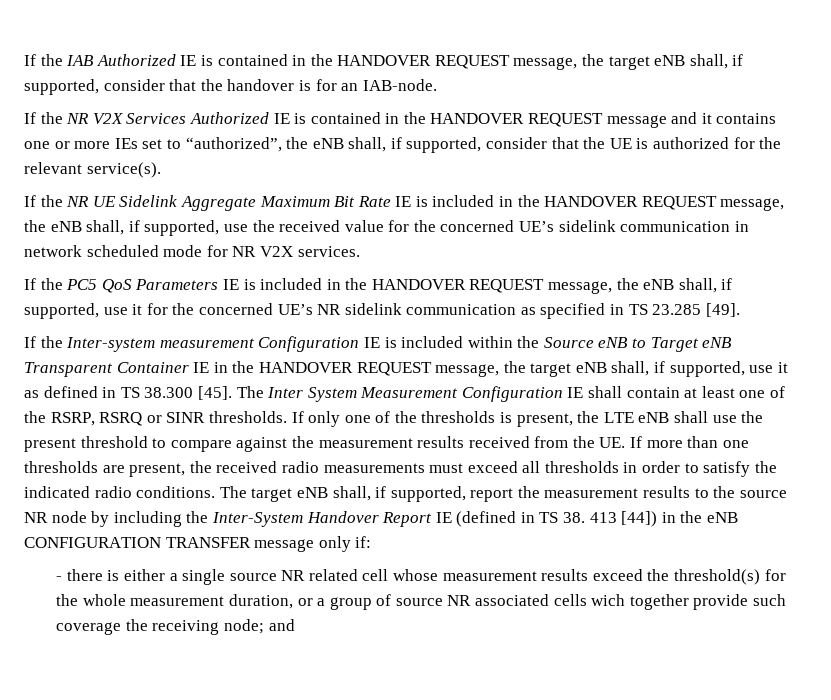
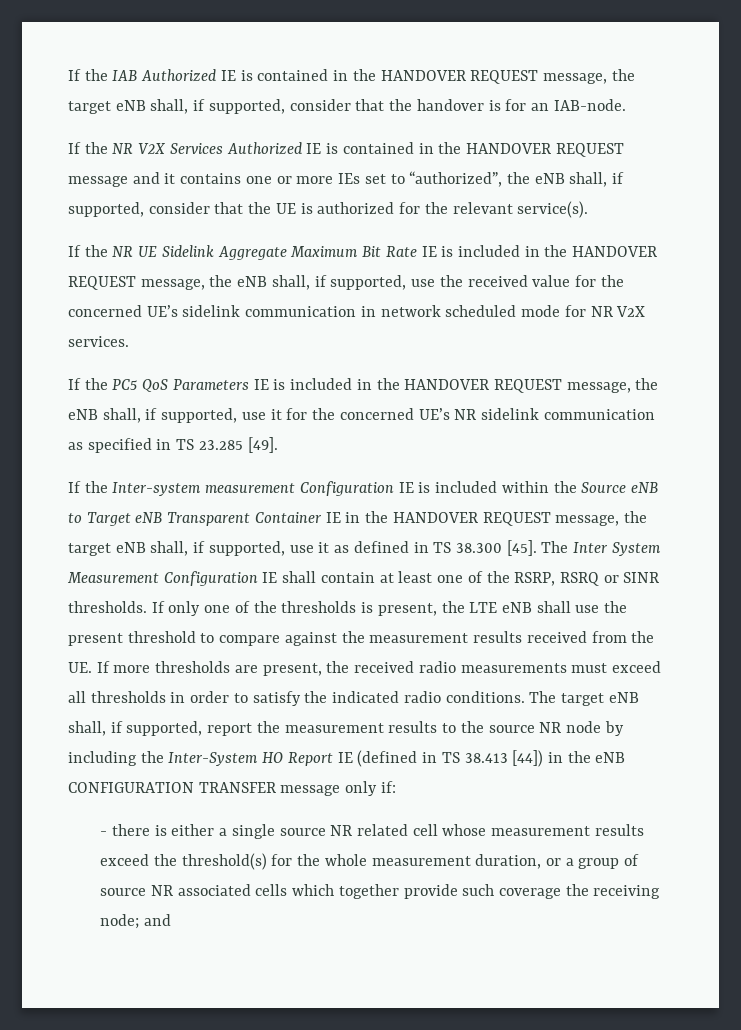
- If only one of the thresholds is present, the LTE eNB shall use the present threshold to compare against the measurement results received from the UE. If more than one thresholds are present, the received radio measurements must exceed all thresholds in order to satisfy the indicated radio conditions.
+ If only one of the thresholds is present, the LTE eNB shall use the present threshold to compare against the measurement results received from the UE. If more thresholds are present, the received radio measurements must exceed all thresholds in order to satisfy the indicated radio conditions.
- The target eNB shall, if supported, report the measurement results to the source NR node by including the Inter-System Handover Report IE (defined in TS 38. 413 [44]) in the eNB CONFIGURATION TRANSFER message only if:
+ The target eNB shall, if supported, report the measurement results to the source NR node by including the Inter-System HO Report IE (defined in TS 38.413 [44]) in the eNB CONFIGURATION TRANSFER message only if:
- - there is either a single source NR related cell whose measurement results exceed the threshold(s) for the whole measurement duration, or a group of source NR associated cells wich together provide such coverage the receiving node; and
+ - there is either a single source NR related cell whose measurement results exceed the threshold(s) for the whole measurement duration, or a group of source NR associated cells which together provide such coverage the receiving node; and

